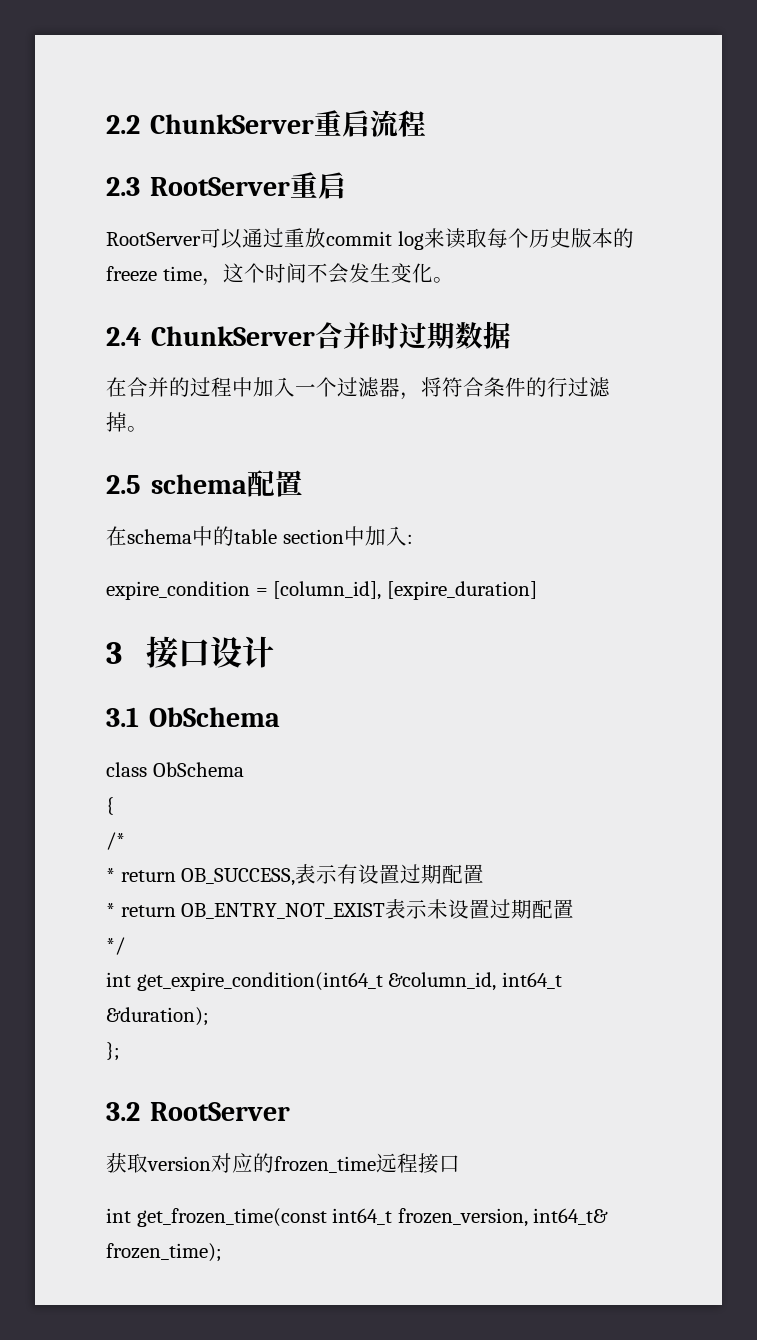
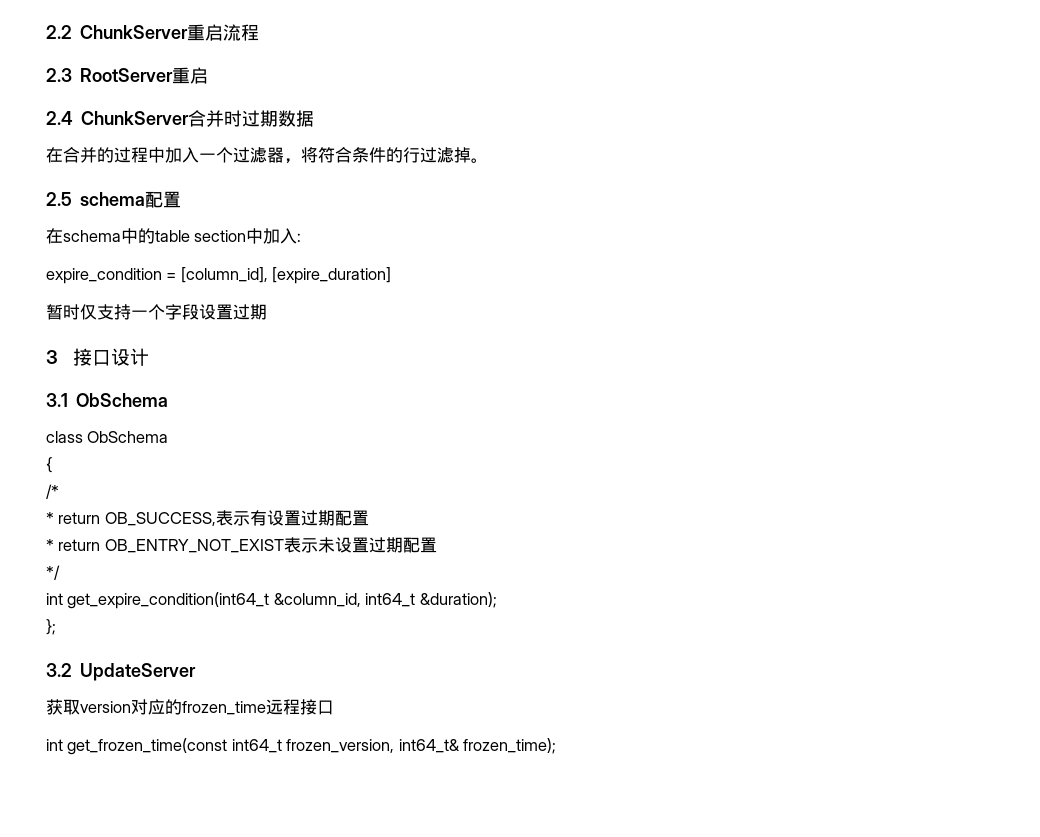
- RootServer可以通过重放commit log来读取每个历史版本的freeze time，这个时间不会发生变化。
+ 暂时仅支持一个字段设置过期
- 3.2 RootServer
+ 3.2 UpdateServer

